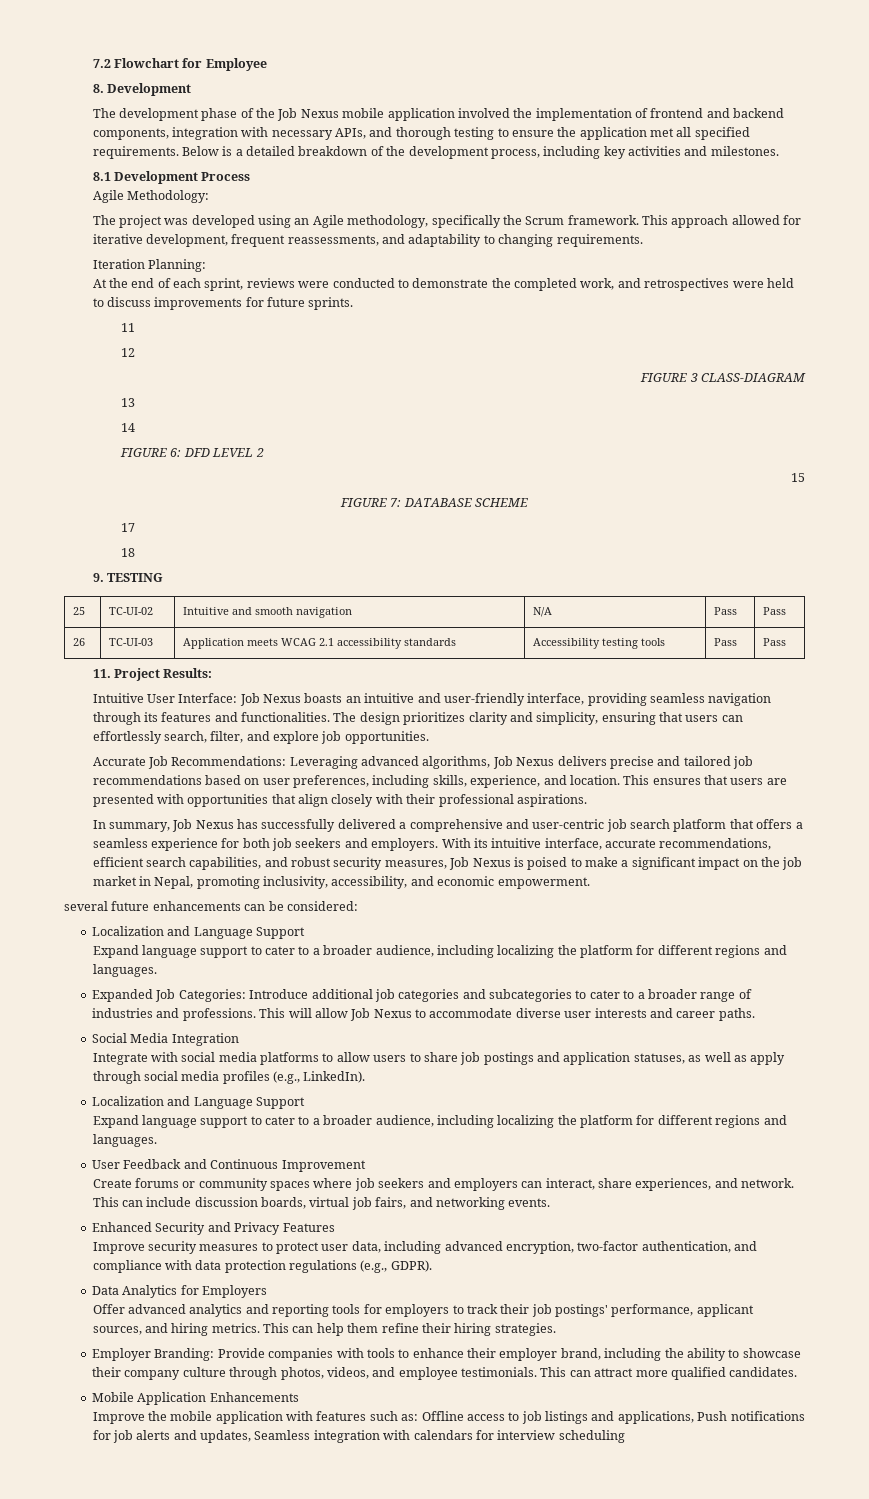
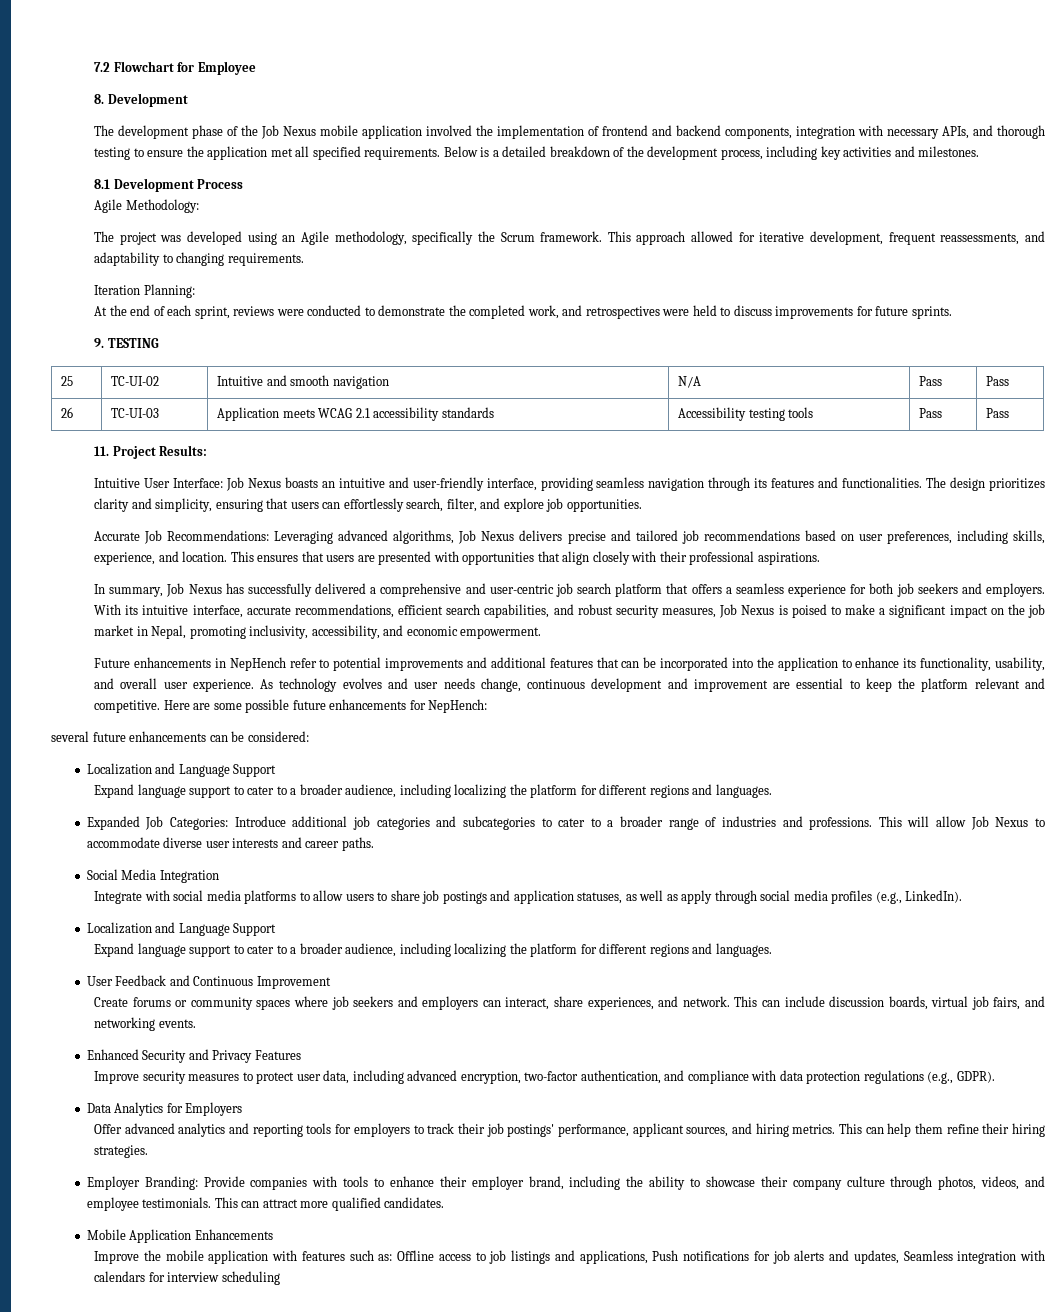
- 11
- 12
- FIGURE 3 CLASS-DIAGRAM
- 13
- 14
- FIGURE 6: DFD LEVEL 2
- 15
- FIGURE 7: DATABASE SCHEME
- 17
- 18
+ Future enhancements in NepHench refer to potential improvements and additional features that can be incorporated into the application to enhance its functionality, usability, and overall user experience. As technology evolves and user needs change, continuous development and improvement are essential to keep the platform relevant and competitive. Here are some possible future enhancements for NepHench:

